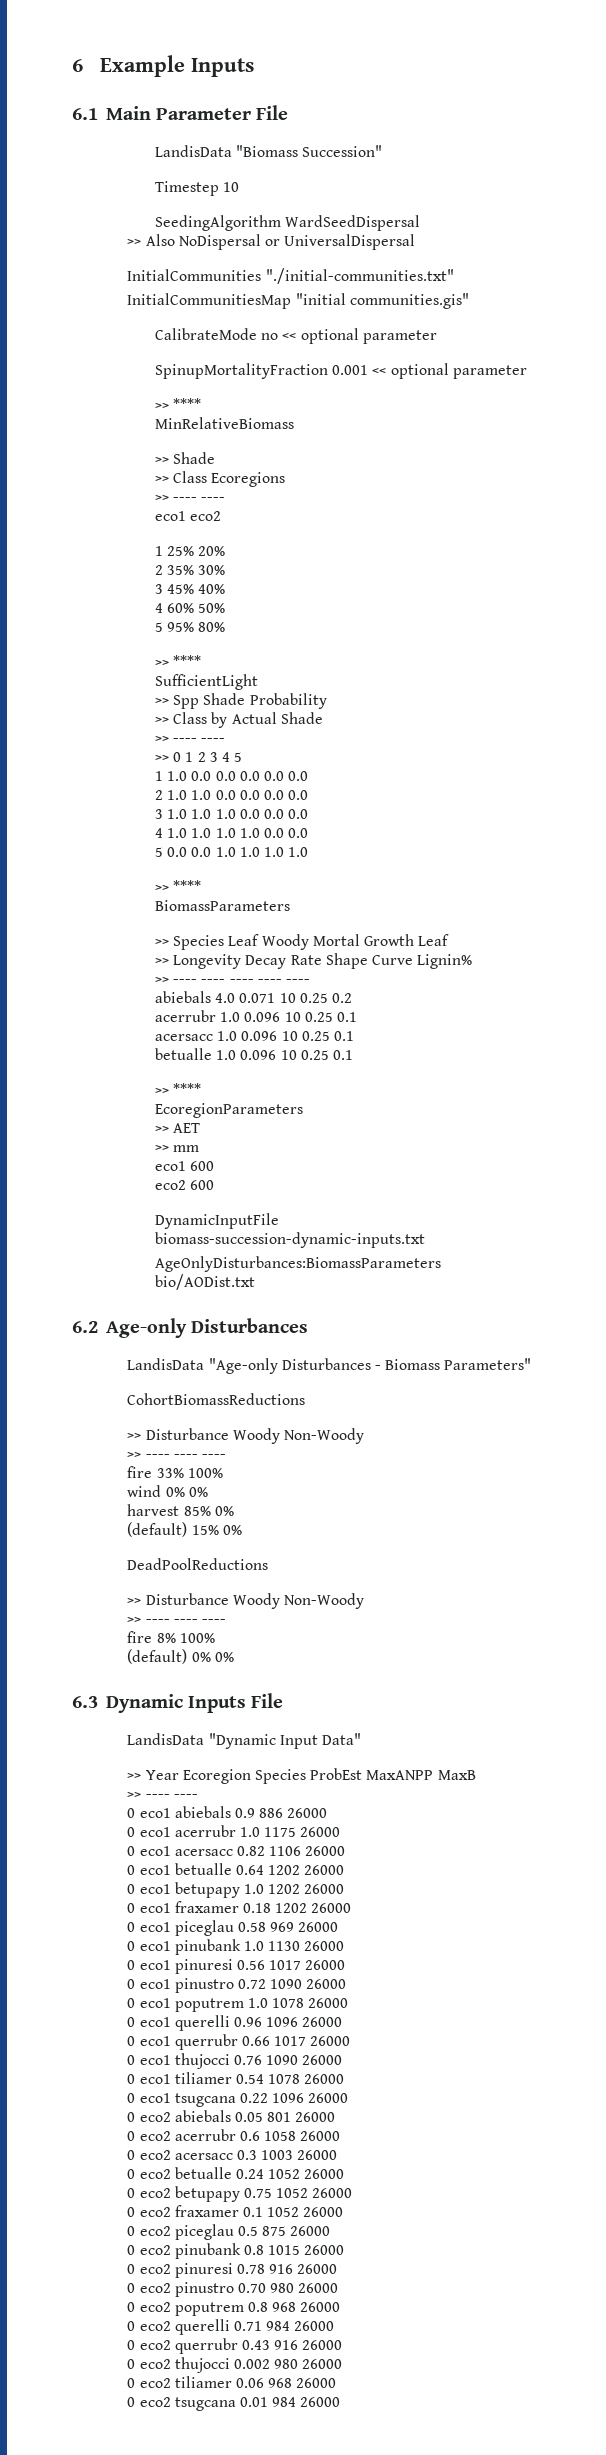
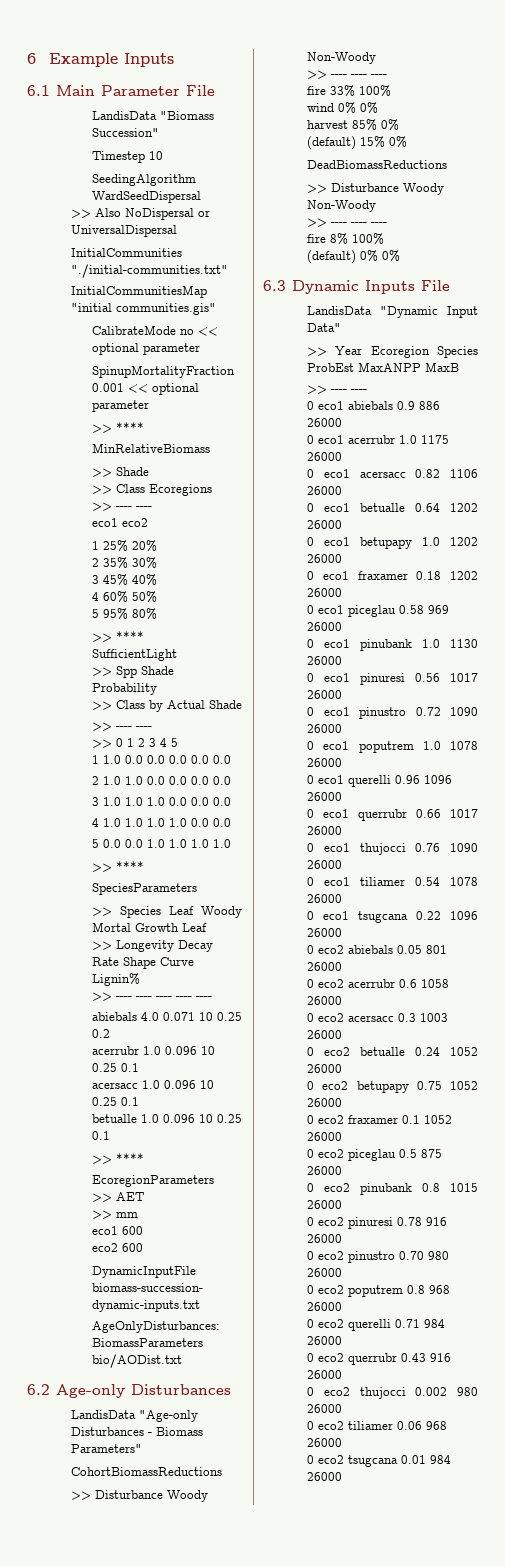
- BiomassParameters
+ SpeciesParameters
- DeadPoolReductions
+ DeadBiomassReductions

